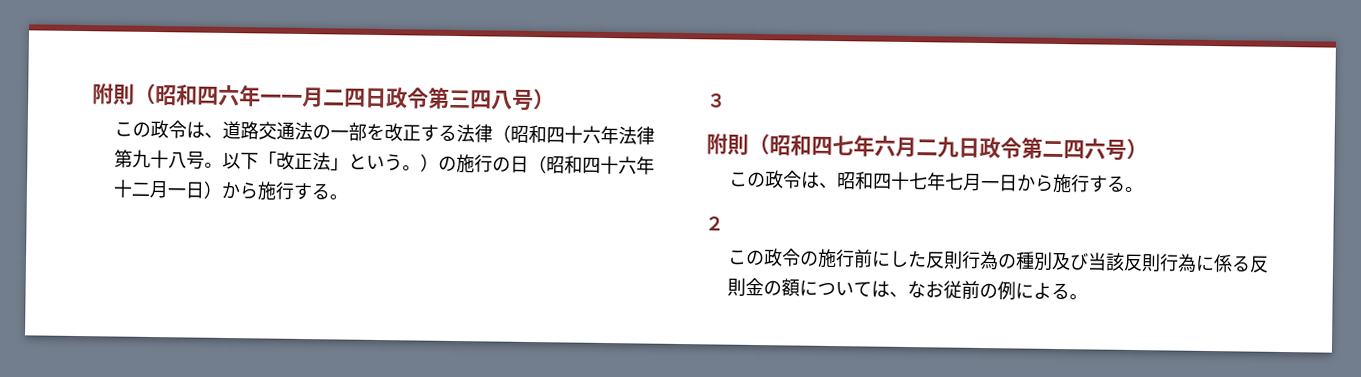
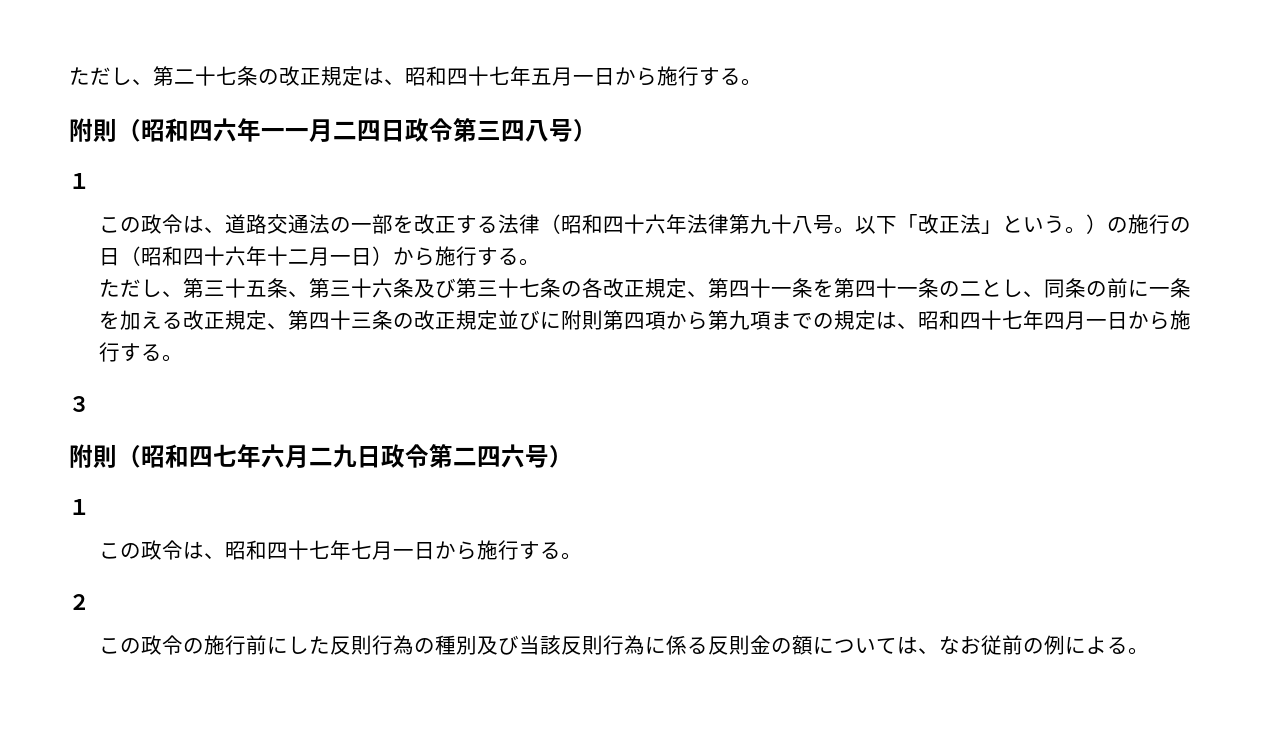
+ ただし、第二十七条の改正規定は、昭和四十七年五月一日から施行する。
  附則（昭和四六年一一月二四日政令第三四八号）
+ １
+ ただし、第三十五条、第三十六条及び第三十七条の各改正規定、第四十一条を第四十一条の二とし、同条の前に一条を加える改正規定、第四十三条の改正規定並びに附則第四項から第九項までの規定は、昭和四十七年四月一日から施行する。
  附則（昭和四七年六月二九日政令第二四六号）
+ １

